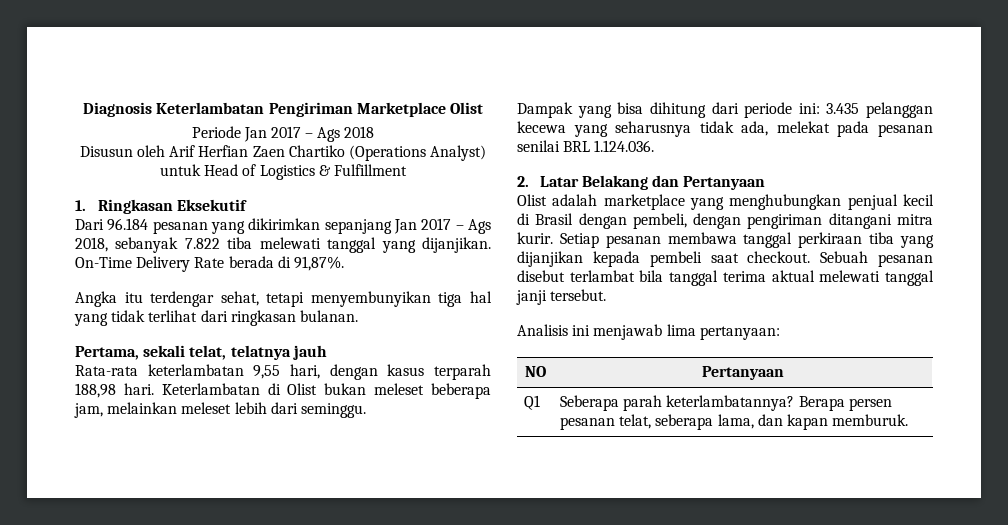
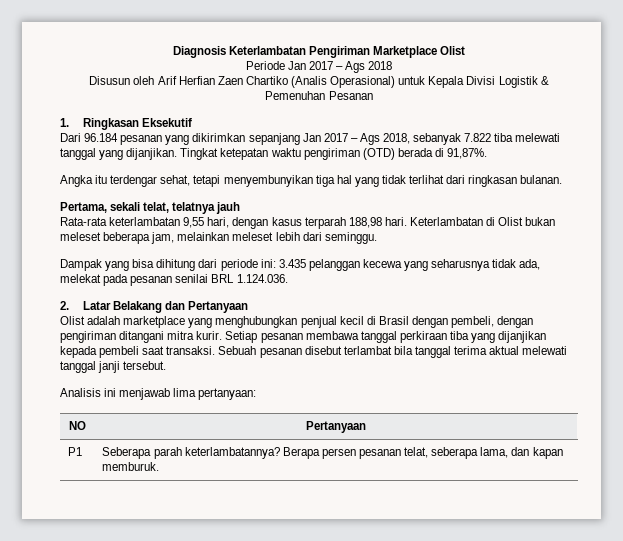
- Disusun oleh Arif Herfian Zaen Chartiko (Operations Analyst) untuk Head of Logistics & Fulfillment
+ Disusun oleh Arif Herfian Zaen Chartiko (Analis Operasional) untuk Kepala Divisi Logistik & Pemenuhan Pesanan
- On-Time Delivery Rate berada di 91,87%.
+ Tingkat ketepatan waktu pengiriman (OTD) berada di 91,87%.
- Setiap pesanan membawa tanggal perkiraan tiba yang dijanjikan kepada pembeli saat checkout.
+ Setiap pesanan membawa tanggal perkiraan tiba yang dijanjikan kepada pembeli saat transaksi.
- Q1 | Seberapa parah keterlambatannya? Berapa persen pesanan telat, seberapa lama, dan kapan memburuk.
+ P1 | Seberapa parah keterlambatannya? Berapa persen pesanan telat, seberapa lama, dan kapan memburuk.

